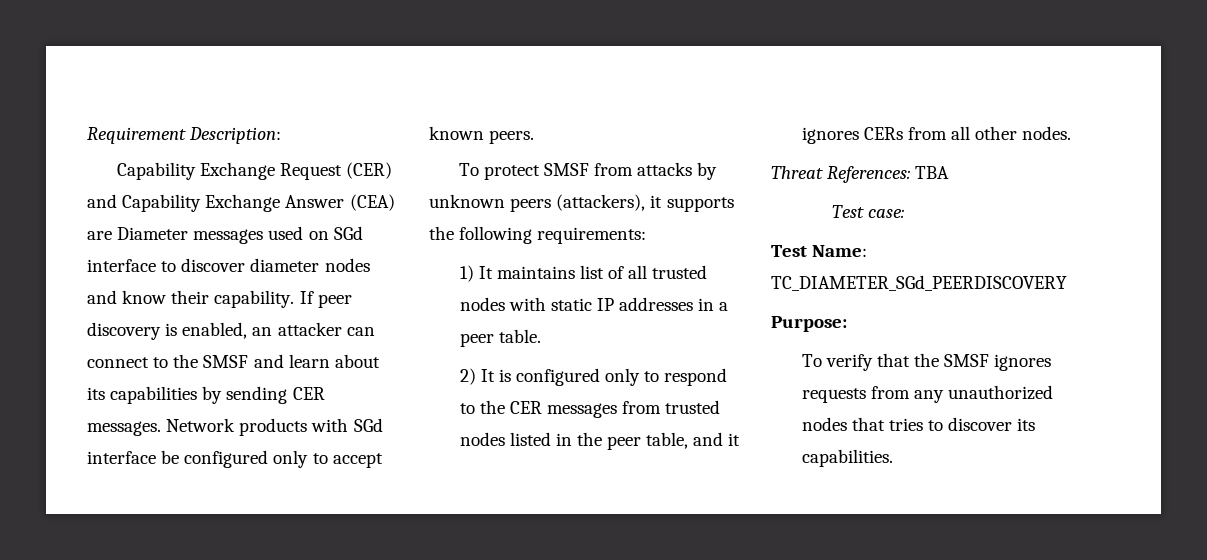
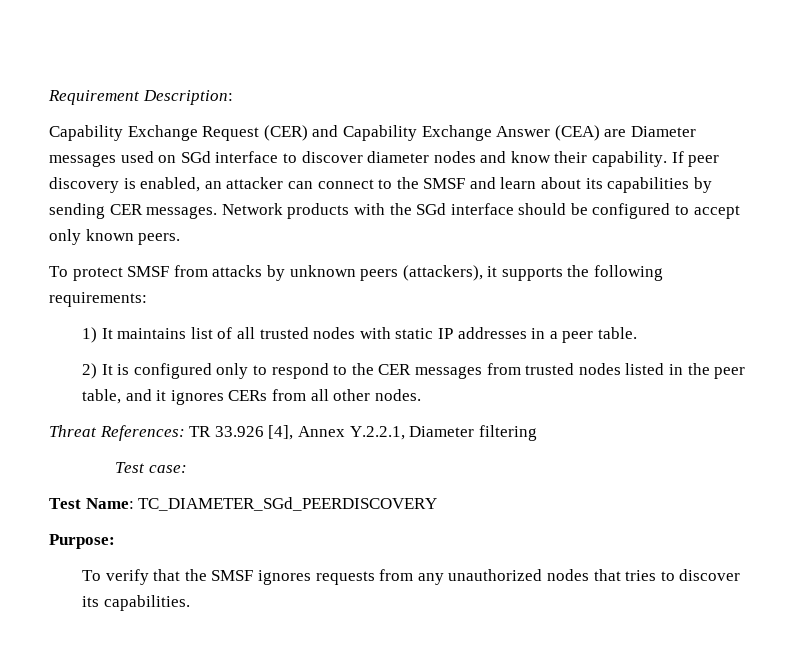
- Network products with SGd interface be configured only to accept known peers.
+ Network products with the SGd interface should be configured to accept only known peers.
- Threat References: TBA
+ Threat References: TR 33.926 [4], Annex Y.2.2.1, Diameter filtering

